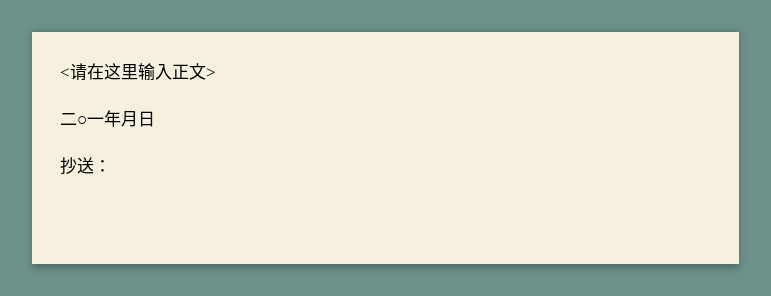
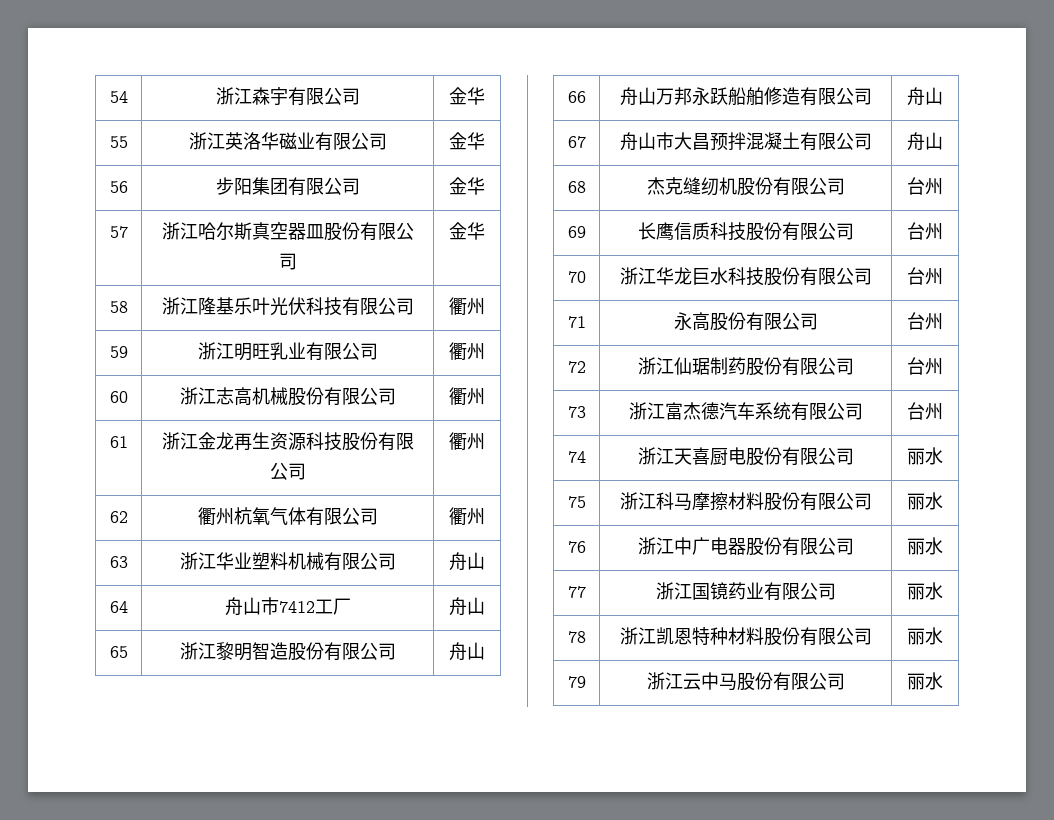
- <请在这里输入正文>
- 二○一年月日
- 抄送：
+ 54 | 浙江森宇有限公司 | 金华
+ 55 | 浙江英洛华磁业有限公司 | 金华
+ 56 | 步阳集团有限公司 | 金华
+ 57 | 浙江哈尔斯真空器皿股份有限公司 | 金华
+ 58 | 浙江隆基乐叶光伏科技有限公司 | 衢州
+ 59 | 浙江明旺乳业有限公司 | 衢州
+ 60 | 浙江志高机械股份有限公司 | 衢州
+ 61 | 浙江金龙再生资源科技股份有限公司 | 衢州
+ 62 | 衢州杭氧气体有限公司 | 衢州
+ 63 | 浙江华业塑料机械有限公司 | 舟山
+ 64 | 舟山市7412工厂 | 舟山
+ 65 | 浙江黎明智造股份有限公司 | 舟山
+ 66 | 舟山万邦永跃船舶修造有限公司 | 舟山
+ 67 | 舟山市大昌预拌混凝土有限公司 | 舟山
+ 68 | 杰克缝纫机股份有限公司 | 台州
+ 69 | 长鹰信质科技股份有限公司 | 台州
+ 70 | 浙江华龙巨水科技股份有限公司 | 台州
+ 71 | 永高股份有限公司 | 台州
+ 72 | 浙江仙琚制药股份有限公司 | 台州
+ 73 | 浙江富杰德汽车系统有限公司 | 台州
+ 74 | 浙江天喜厨电股份有限公司 | 丽水
+ 75 | 浙江科马摩擦材料股份有限公司 | 丽水
+ 76 | 浙江中广电器股份有限公司 | 丽水
+ 77 | 浙江国镜药业有限公司 | 丽水
+ 78 | 浙江凯恩特种材料股份有限公司 | 丽水
+ 79 | 浙江云中马股份有限公司 | 丽水

